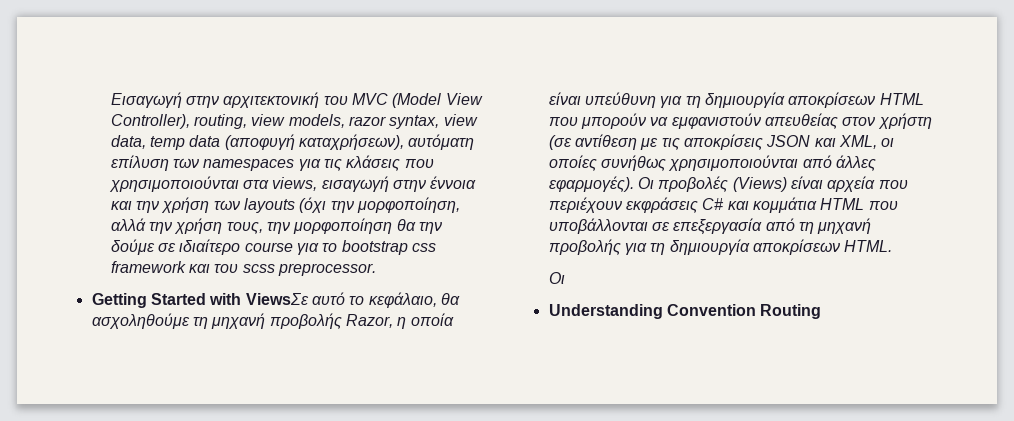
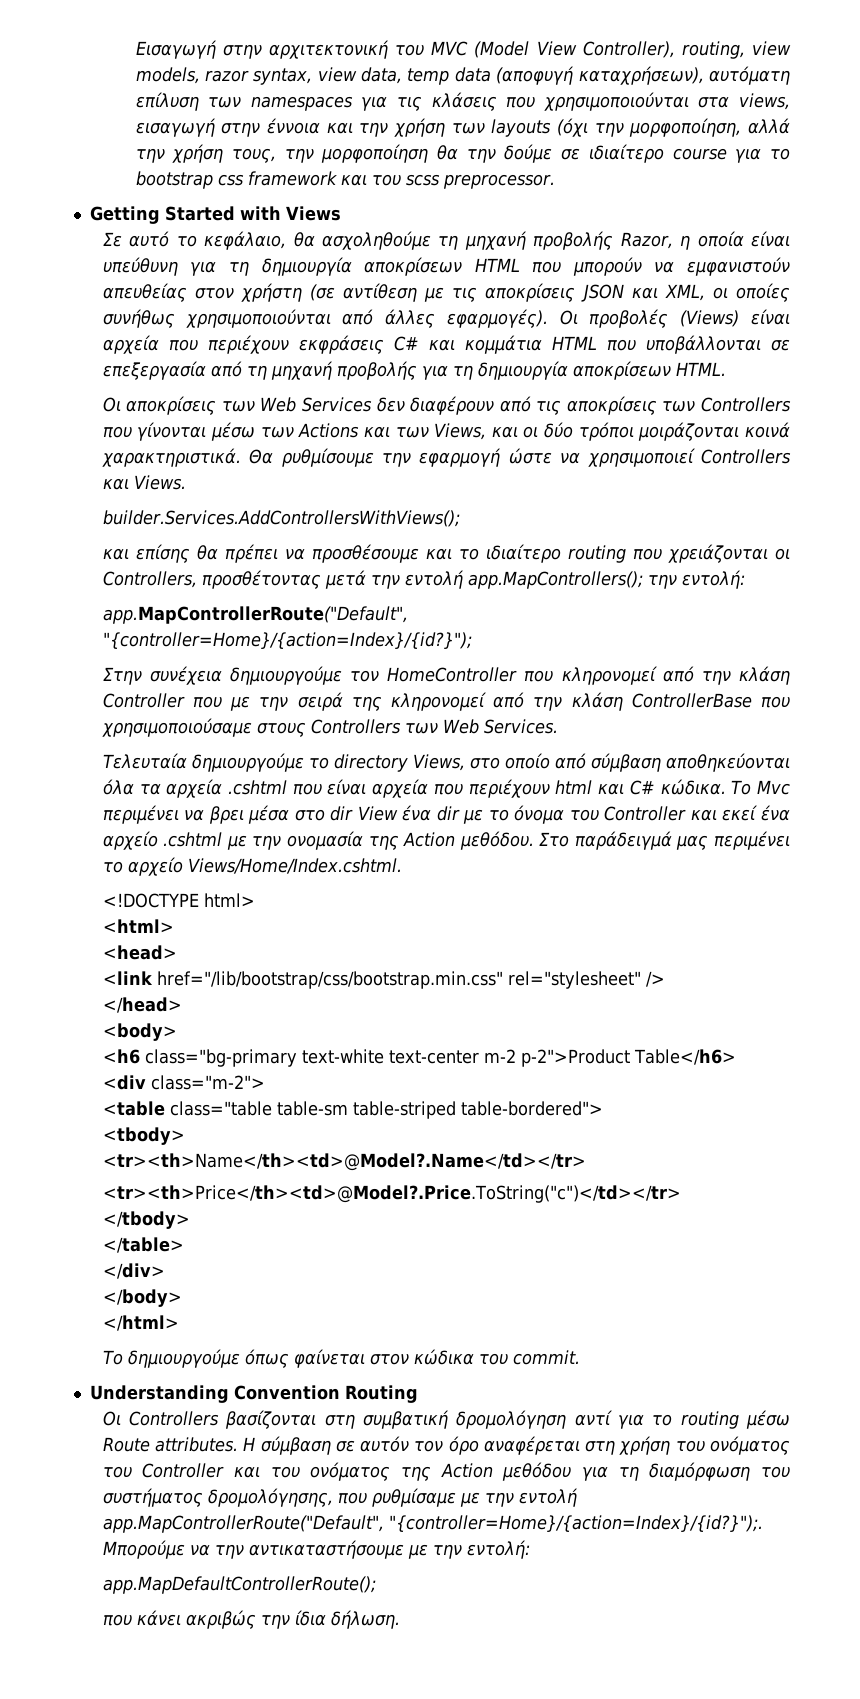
- Getting Started with ViewsΣε αυτό το κεφάλαιο, θα ασχοληθούμε τη μηχανή προβολής Razor, η οποία είναι υπεύθυνη για τη δημιουργία αποκρίσεων HTML που μπορούν να εμφανιστούν απευθείας στον χρήστη (σε αντίθεση με τις αποκρίσεις JSON και XML, οι οποίες συνήθως χρησιμοποιούνται από άλλες εφαρμογές).
+ Getting Started with Views
+ Σε αυτό το κεφάλαιο, θα ασχοληθούμε τη μηχανή προβολής Razor, η οποία είναι υπεύθυνη για τη δημιουργία αποκρίσεων HTML που μπορούν να εμφανιστούν απευθείας στον χρήστη (σε αντίθεση με τις αποκρίσεις JSON και XML, οι οποίες συνήθως χρησιμοποιούνται από άλλες εφαρμογές).
  Οι προβολές (Views) είναι αρχεία που περιέχουν εκφράσεις C# και κομμάτια HTML που υποβάλλονται σε επεξεργασία από τη μηχανή προβολής για τη δημιουργία αποκρίσεων HTML.
- Οι
+ Οι αποκρίσεις των Web Services δεν διαφέρουν από τις αποκρίσεις των Controllers που γίνονται μέσω των Actions και των Views, και οι δύο τρόποι μοιράζονται κοινά χαρακτηριστικά. Θα ρυθμίσουμε την εφαρμογή ώστε να χρησιμοποιεί Controllers και Views.
+ builder.Services.AddControllersWithViews();
+ και επίσης θα πρέπει να προσθέσουμε και το ιδιαίτερο routing που χρειάζονται οι Controllers, προσθέτοντας μετά την εντολή app.MapControllers(); την εντολή:
+ app.MapControllerRoute("Default",
+ "{controller=Home}/{action=Index}/{id?}");
+ Στην συνέχεια δημιουργούμε τον HomeController που κληρονομεί από την κλάση Controller που με την σειρά της κληρονομεί από την κλάση ControllerBase που χρησιμοποιούσαμε στους Controllers των Web Services.
+ Τελευταία δημιουργούμε το directory Views, στο οποίο από σύμβαση αποθηκεύονται όλα τα αρχεία .cshtml που είναι αρχεία που περιέχουν html και C# κώδικα. Το Mvc περιμένει να βρει μέσα στο dir View ένα dir με το όνομα του Controller και εκεί ένα αρχείο .cshtml με την ονομασία της Action μεθόδου. Στο παράδειγμά μας περιμένει το αρχείο Views/Home/Index.cshtml.
+ <!DOCTYPE html>
+ <html>
+ <head>
+ <link href="/lib/bootstrap/css/bootstrap.min.css" rel="stylesheet" />
+ </head>
+ <body>
+ <h6 class="bg-primary text-white text-center m-2 p-2">Product Table</h6>
+ <div class="m-2">
+ <table class="table table-sm table-striped table-bordered">
+ <tbody>
+ <tr><th>Name</th><td>@Model?.Name</td></tr>
+ <tr><th>Price</th><td>@Model?.Price.ToString("c")</td></tr>
+ </tbody>
+ </table>
+ </div>
+ </body>
+ </html>
+ Το δημιουργούμε όπως φαίνεται στον κώδικα του commit.
  Understanding Convention Routing
+ Οι Controllers βασίζονται στη συμβατική δρομολόγηση αντί για το routing μέσω Route attributes. Η σύμβαση σε αυτόν τον όρο αναφέρεται στη χρήση του ονόματος του Controller και του ονόματος της Action μεθόδου για τη διαμόρφωση του συστήματος δρομολόγησης, που ρυθμίσαμε με την εντολή app.MapControllerRoute("Default", "{controller=Home}/{action=Index}/{id?}");. Μπορούμε να την αντικαταστήσουμε με την εντολή:
+ app.MapDefaultControllerRoute();
+ που κάνει ακριβώς την ίδια δήλωση.

